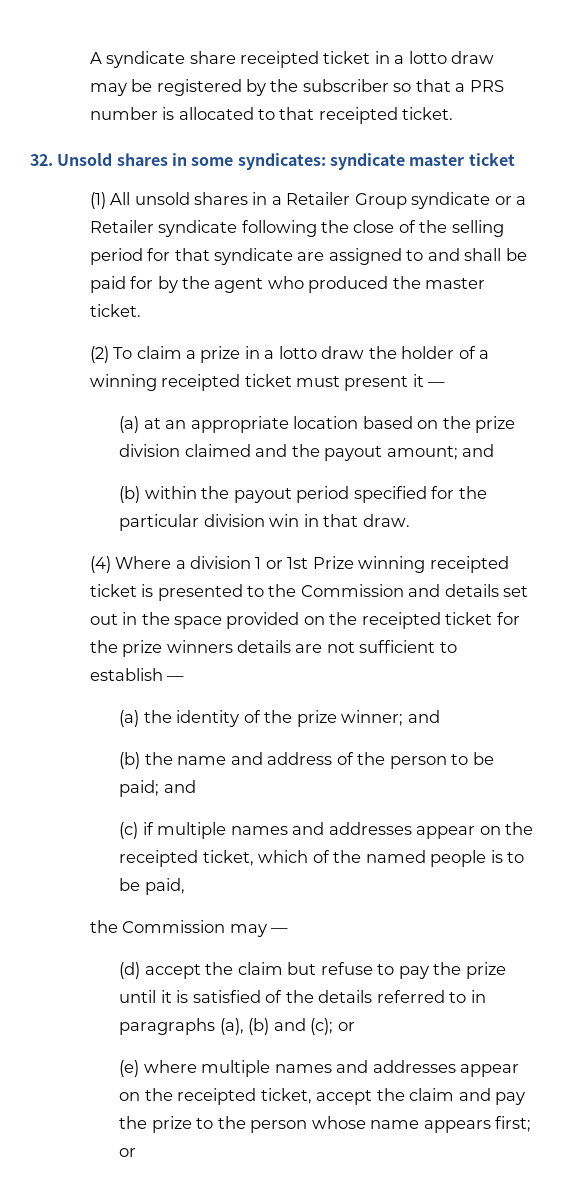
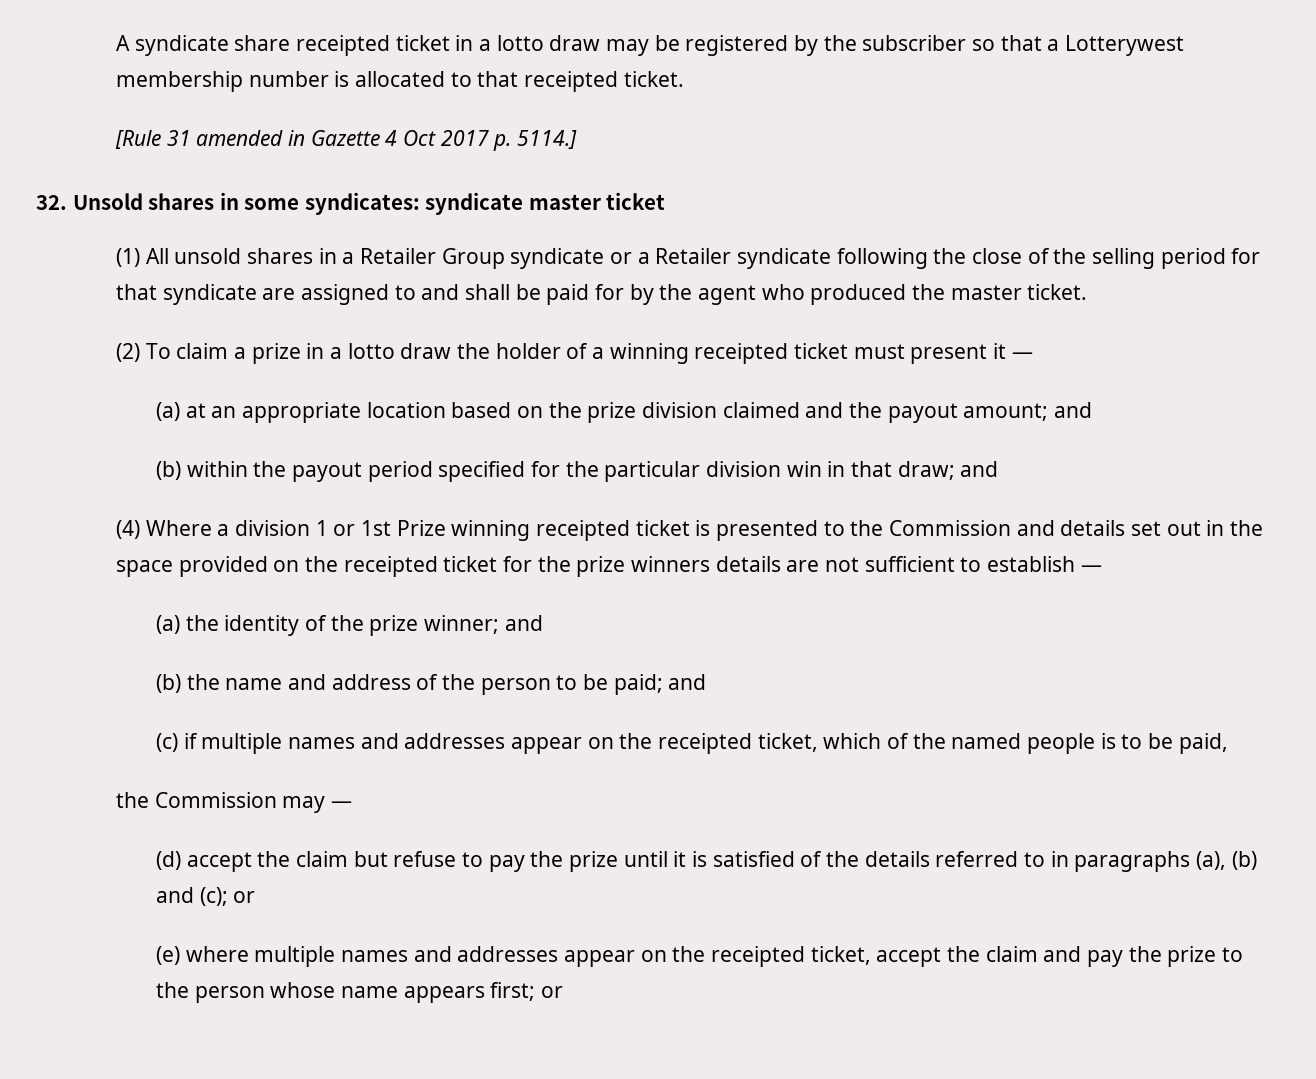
- A syndicate share receipted ticket in a lotto draw may be registered by the subscriber so that a PRS number is allocated to that receipted ticket.
+ A syndicate share receipted ticket in a lotto draw may be registered by the subscriber so that a Lotterywest membership number is allocated to that receipted ticket.
+ [Rule 31 amended in Gazette 4 Oct 2017 p. 5114.]
- (b) within the payout period specified for the particular division win in that draw.
+ (b) within the payout period specified for the particular division win in that draw; and

